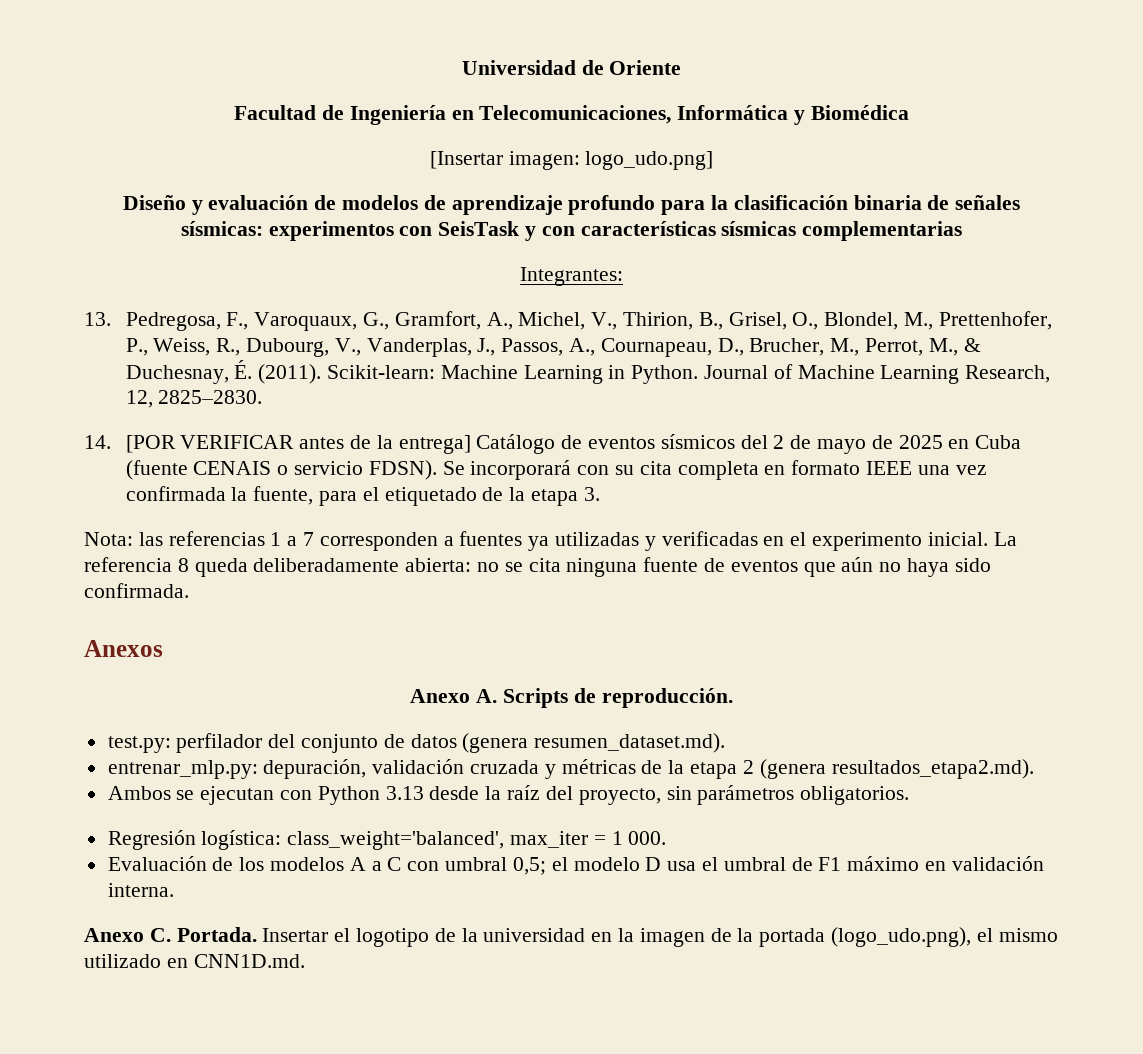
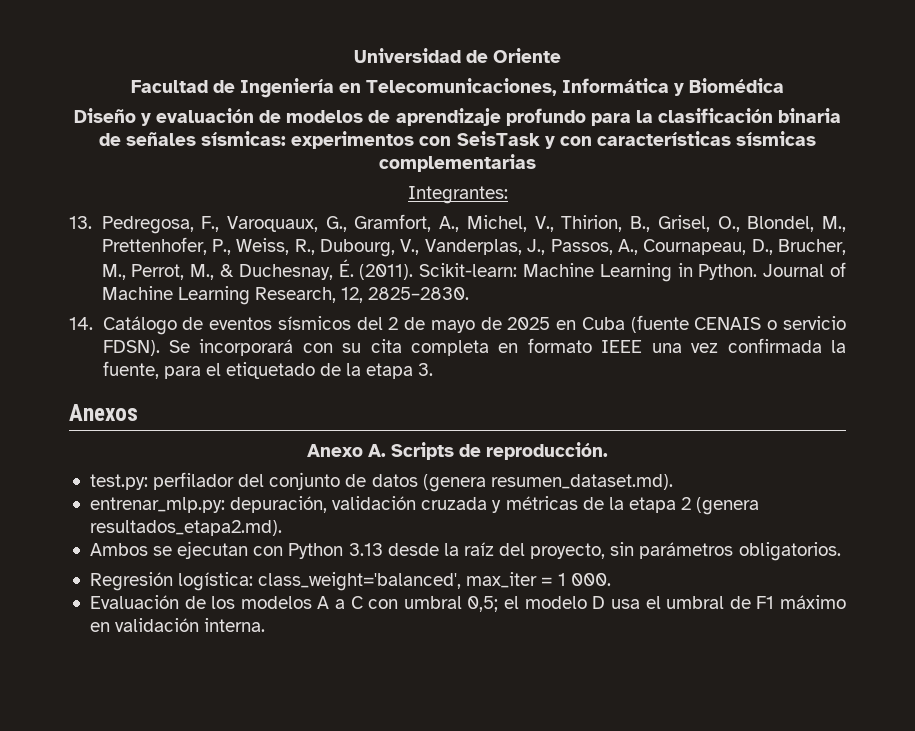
- [Insertar imagen: logo_udo.png]
- 14. [POR VERIFICAR antes de la entrega] Catálogo de eventos sísmicos del 2 de mayo de 2025 en Cuba (fuente CENAIS o servicio FDSN).
+ 14. Catálogo de eventos sísmicos del 2 de mayo de 2025 en Cuba (fuente CENAIS o servicio FDSN).
- Nota: las referencias 1 a 7 corresponden a fuentes ya utilizadas y verificadas en el experimento inicial. La referencia 8 queda deliberadamente abierta: no se cita ninguna fuente de eventos que aún no haya sido confirmada.
- Anexo C. Portada. Insertar el logotipo de la universidad en la imagen de la portada (logo_udo.png), el mismo utilizado en CNN1D.md.

